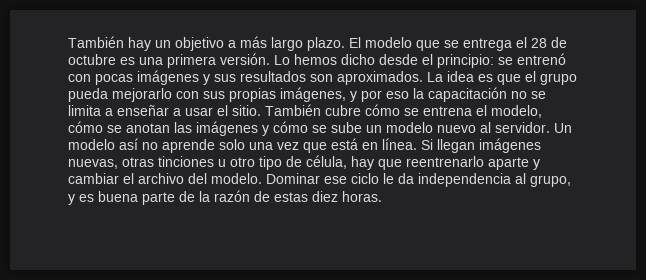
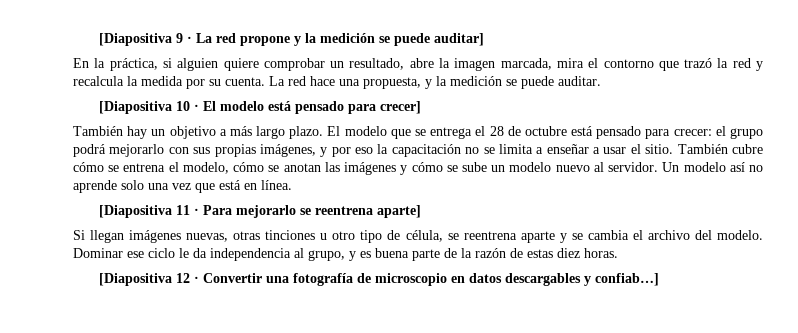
+ [Diapositiva 9 · La red propone y la medición se puede auditar]
+ En la práctica, si alguien quiere comprobar un resultado, abre la imagen marcada, mira el contorno que trazó la red y recalcula la medida por su cuenta. La red hace una propuesta, y la medición se puede auditar.
+ [Diapositiva 10 · El modelo está pensado para crecer]
- El modelo que se entrega el 28 de octubre es una primera versión. Lo hemos dicho desde el principio: se entrenó con pocas imágenes y sus resultados son aproximados. La idea es que el grupo pueda mejorarlo con sus propias imágenes, y por eso la capacitación no se limita a enseñar a usar el sitio.
+ El modelo que se entrega el 28 de octubre está pensado para crecer: el grupo podrá mejorarlo con sus propias imágenes, y por eso la capacitación no se limita a enseñar a usar el sitio.
- Un modelo así no aprende solo una vez que está en línea. Si llegan imágenes nuevas, otras tinciones u otro tipo de célula, hay que reentrenarlo aparte y cambiar el archivo del modelo.
+ Un modelo así no aprende solo una vez que está en línea.
+ [Diapositiva 11 · Para mejorarlo se reentrena aparte]
+ Si llegan imágenes nuevas, otras tinciones u otro tipo de célula, se reentrena aparte y se cambia el archivo del modelo.
+ [Diapositiva 12 · Convertir una fotografía de microscopio en datos descargables y confiab…]

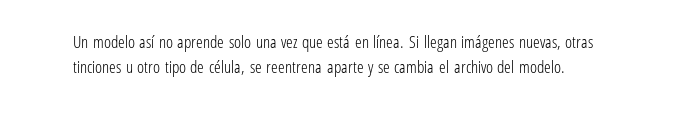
- [Diapositiva 9 · La red propone y la medición se puede auditar]
- En la práctica, si alguien quiere comprobar un resultado, abre la imagen marcada, mira el contorno que trazó la red y recalcula la medida por su cuenta. La red hace una propuesta, y la medición se puede auditar.
- [Diapositiva 10 · El modelo está pensado para crecer]
- También hay un objetivo a más largo plazo. El modelo que se entrega el 28 de octubre está pensado para crecer: el grupo podrá mejorarlo con sus propias imágenes, y por eso la capacitación no se limita a enseñar a usar el sitio. También cubre cómo se entrena el modelo, cómo se anotan las imágenes y cómo se sube un modelo nuevo al servidor. Un modelo así no aprende solo una vez que está en línea.
- [Diapositiva 11 · Para mejorarlo se reentrena aparte]
- Si llegan imágenes nuevas, otras tinciones u otro tipo de célula, se reentrena aparte y se cambia el archivo del modelo. Dominar ese ciclo le da independencia al grupo, y es buena parte de la razón de estas diez horas.
- [Diapositiva 12 · Convertir una fotografía de microscopio en datos descargables y confiab…]
+ Un modelo así no aprende solo una vez que está en línea. Si llegan imágenes nuevas, otras tinciones u otro tipo de célula, se reentrena aparte y se cambia el archivo del modelo.

